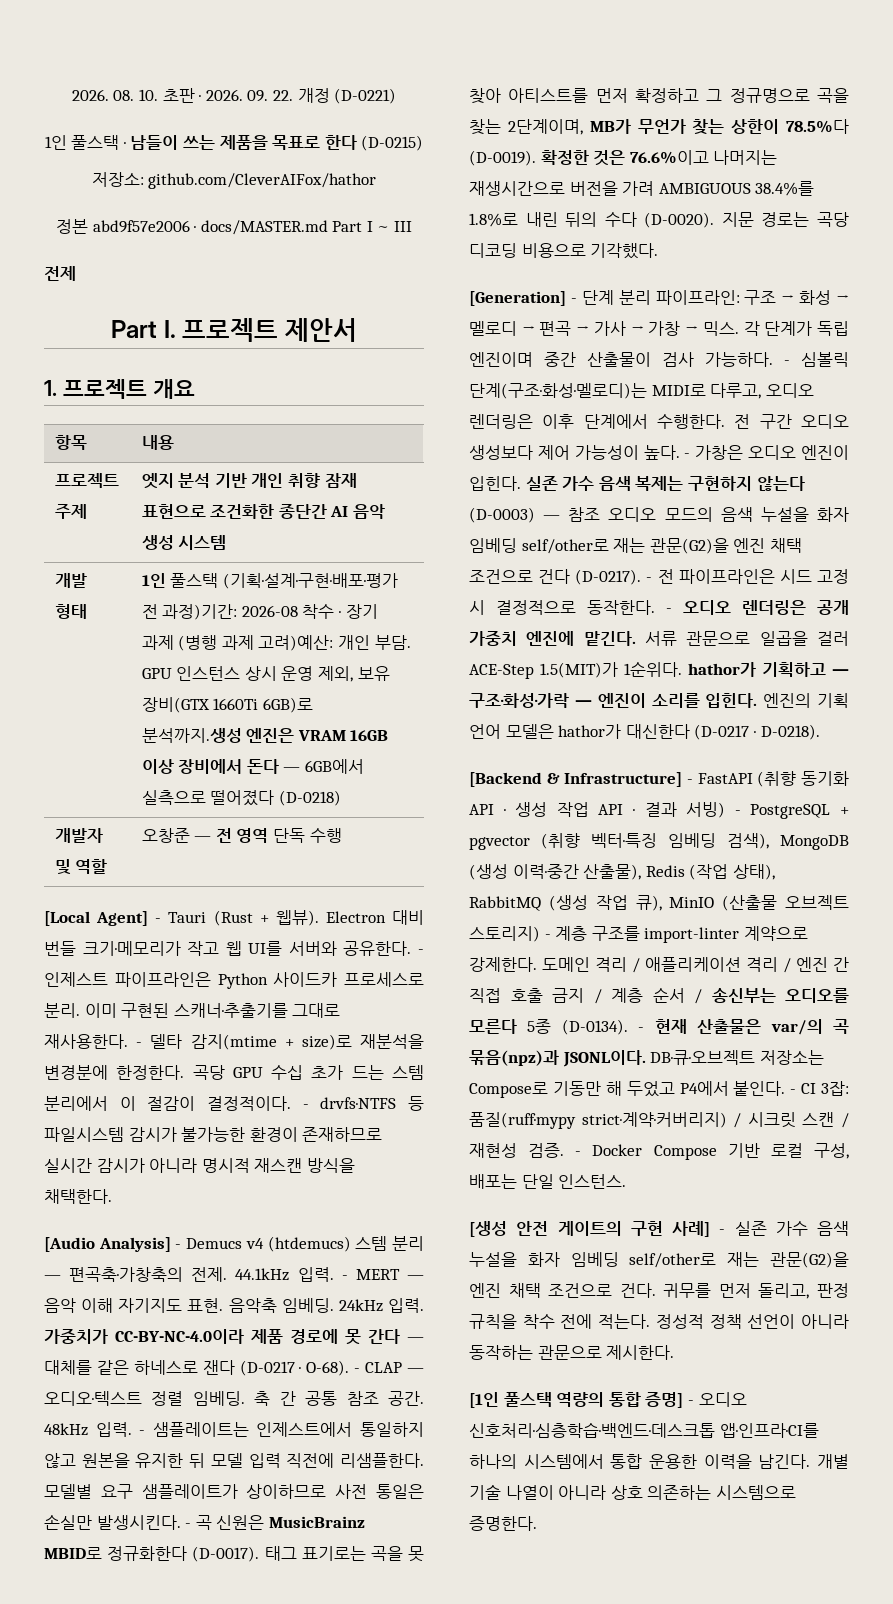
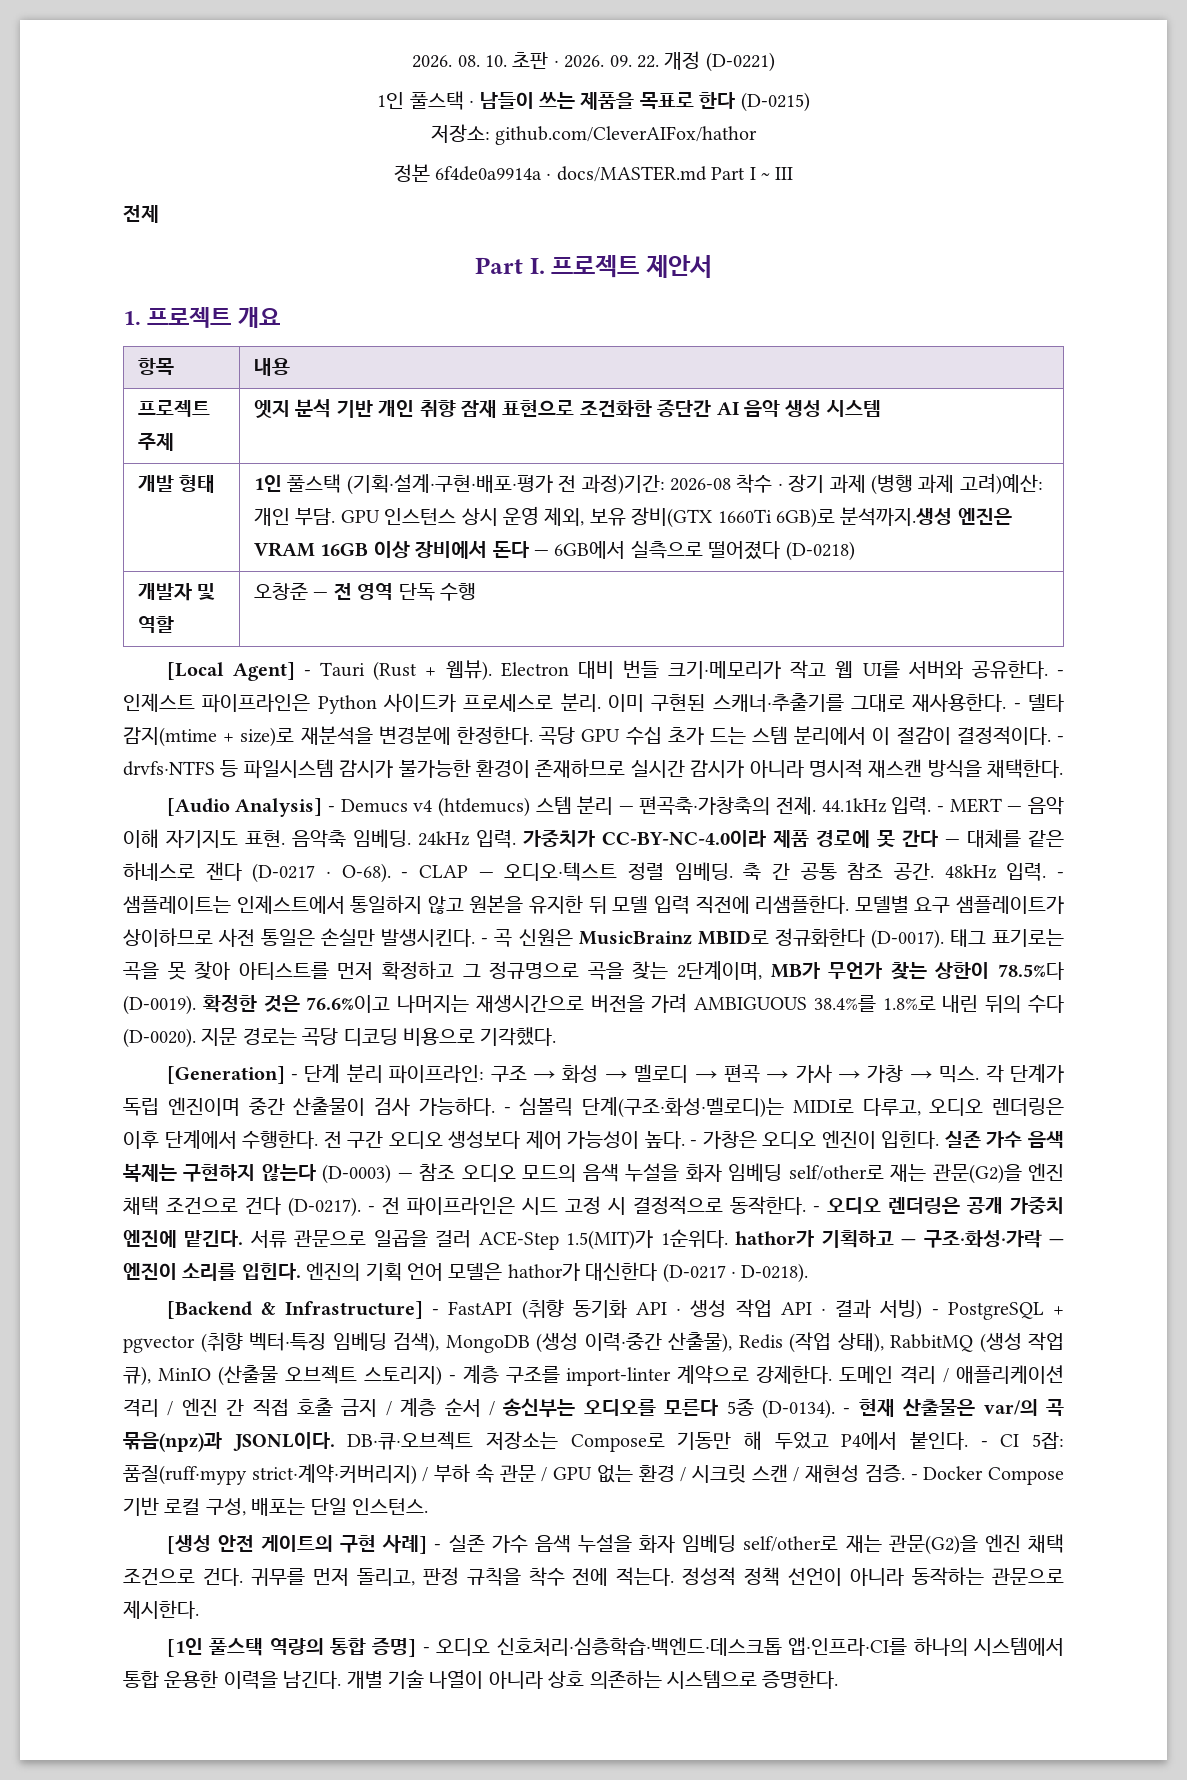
- 정본 abd9f57e2006 · docs/MASTER.md Part I ~ III
+ 정본 6f4de0a9914a · docs/MASTER.md Part I ~ III
- - CI 3잡: 품질(ruff·mypy strict·계약·커버리지) / 시크릿 스캔 / 재현성 검증.
+ - CI 5잡: 품질(ruff·mypy strict·계약·커버리지) / 부하 속 관문 / GPU 없는 환경 / 시크릿 스캔 / 재현성 검증.

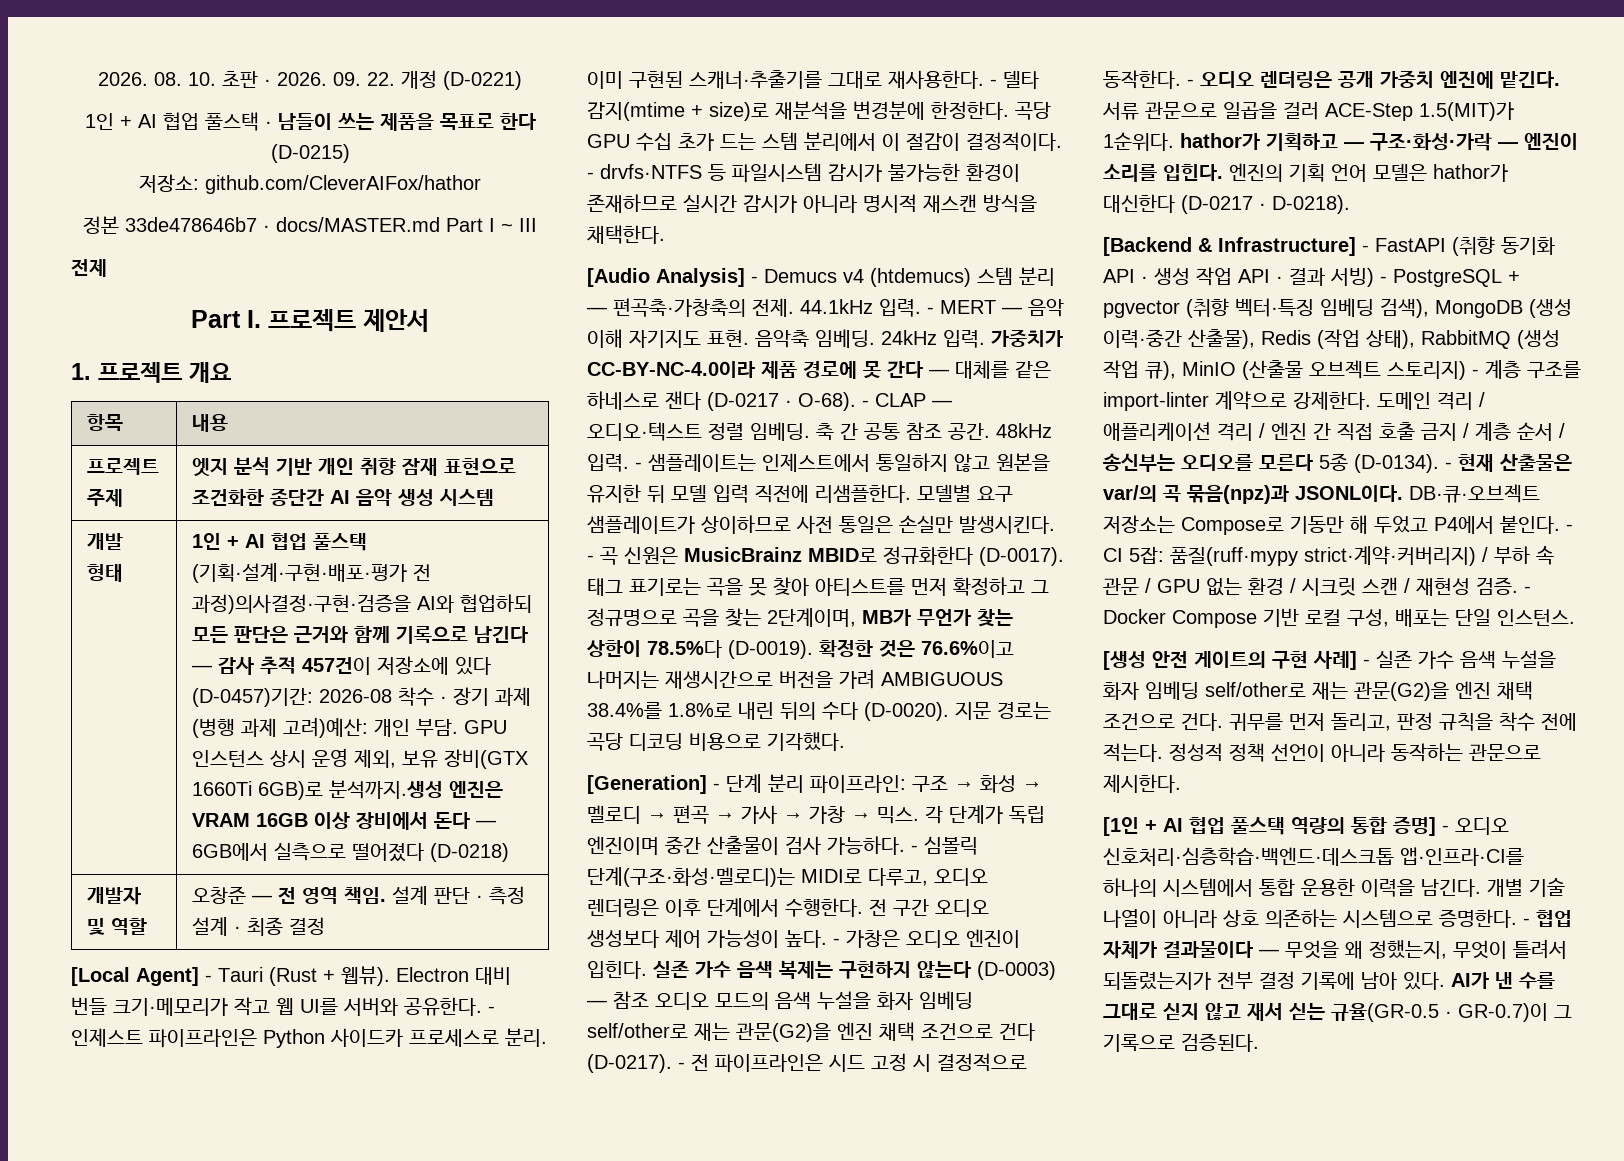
- 1인 풀스택 · 남들이 쓰는 제품을 목표로 한다 (D-0215)
+ 1인 + AI 협업 풀스택 · 남들이 쓰는 제품을 목표로 한다 (D-0215)
- 정본 6f4de0a9914a · docs/MASTER.md Part I ~ III
+ 정본 33de478646b7 · docs/MASTER.md Part I ~ III
- 1인 풀스택 (기획·설계·구현·배포·평가 전 과정)기간: 2026-08 착수 · 장기 과제 (병행 과제 고려)예산: 개인 부담.
+ 1인 + AI 협업 풀스택 (기획·설계·구현·배포·평가 전 과정)의사결정·구현·검증을 AI와 협업하되 모든 판단은 근거와 함께 기록으로 남긴다 — 감사 추적 457건이 저장소에 있다 (D-0457)기간: 2026-08 착수 · 장기 과제 (병행 과제 고려)예산: 개인 부담.
- 개발자 및 역할 | 오창준 — 전 영역 단독 수행
+ 개발자 및 역할 | 오창준 — 전 영역 책임. 설계 판단 · 측정 설계 · 최종 결정
- [1인 풀스택 역량의 통합 증명] - 오디오 신호처리·심층학습·백엔드·데스크톱 앱·인프라·CI를 하나의 시스템에서 통합 운용한 이력을 남긴다.
+ [1인 + AI 협업 풀스택 역량의 통합 증명] - 오디오 신호처리·심층학습·백엔드·데스크톱 앱·인프라·CI를 하나의 시스템에서 통합 운용한 이력을 남긴다.
+ - 협업 자체가 결과물이다 — 무엇을 왜 정했는지, 무엇이 틀려서 되돌렸는지가 전부 결정 기록에 남아 있다. AI가 낸 수를 그대로 싣지 않고 재서 싣는 규율(GR-0.5 · GR-0.7)이 그 기록으로 검증된다.

